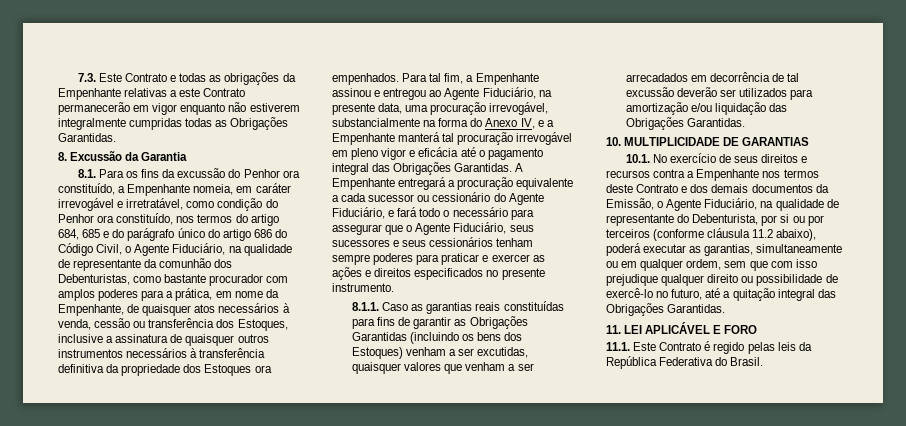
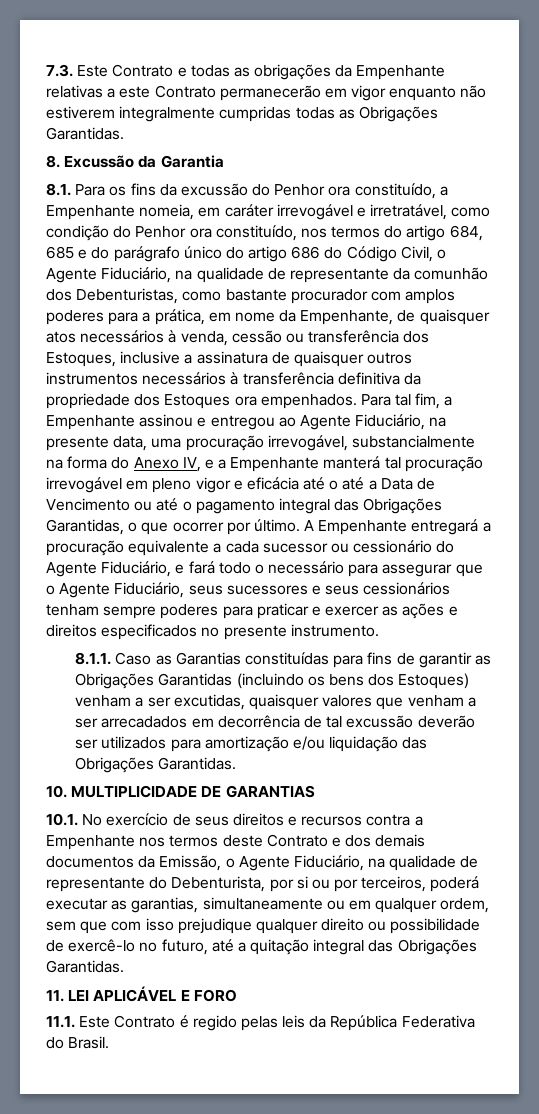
- Para tal fim, a Empenhante assinou e entregou ao Agente Fiduciário, na presente data, uma procuração irrevogável, substancialmente na forma do Anexo IV, e a Empenhante manterá tal procuração irrevogável em pleno vigor e eficácia até o pagamento integral das Obrigações Garantidas.
+ Para tal fim, a Empenhante assinou e entregou ao Agente Fiduciário, na presente data, uma procuração irrevogável, substancialmente na forma do Anexo IV, e a Empenhante manterá tal procuração irrevogável em pleno vigor e eficácia até o até a Data de Vencimento ou até o pagamento integral das Obrigações Garantidas, o que ocorrer por último.
- 8.1.1. Caso as garantias reais constituídas para fins de garantir as Obrigações Garantidas (incluindo os bens dos Estoques) venham a ser excutidas, quaisquer valores que venham a ser arrecadados em decorrência de tal excussão deverão ser utilizados para amortização e/ou liquidação das Obrigações Garantidas.
+ 8.1.1. Caso as Garantias constituídas para fins de garantir as Obrigações Garantidas (incluindo os bens dos Estoques) venham a ser excutidas, quaisquer valores que venham a ser arrecadados em decorrência de tal excussão deverão ser utilizados para amortização e/ou liquidação das Obrigações Garantidas.
- 10.1. No exercício de seus direitos e recursos contra a Empenhante nos termos deste Contrato e dos demais documentos da Emissão, o Agente Fiduciário, na qualidade de representante do Debenturista, por si ou por terceiros (conforme cláusula 11.2 abaixo), poderá executar as garantias, simultaneamente ou em qualquer ordem, sem que com isso prejudique qualquer direito ou possibilidade de exercê-lo no futuro, até a quitação integral das Obrigações Garantidas.
+ 10.1. No exercício de seus direitos e recursos contra a Empenhante nos termos deste Contrato e dos demais documentos da Emissão, o Agente Fiduciário, na qualidade de representante do Debenturista, por si ou por terceiros, poderá executar as garantias, simultaneamente ou em qualquer ordem, sem que com isso prejudique qualquer direito ou possibilidade de exercê-lo no futuro, até a quitação integral das Obrigações Garantidas.

